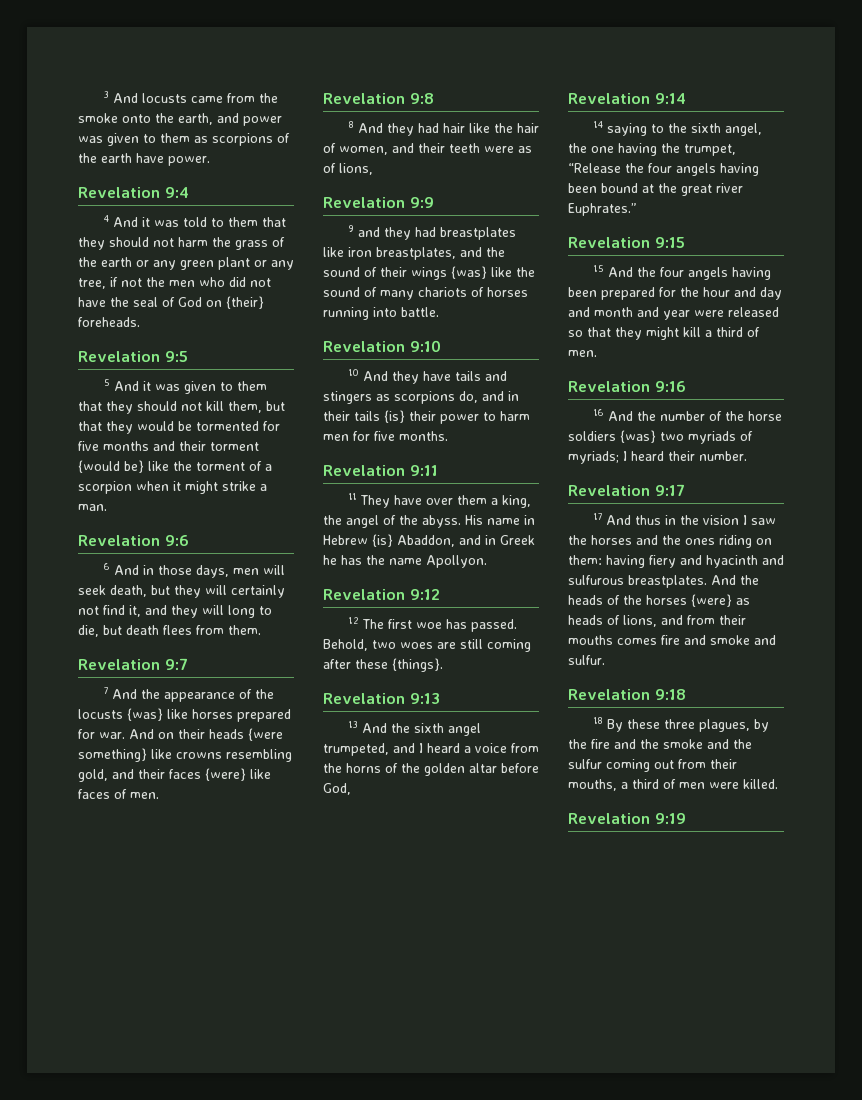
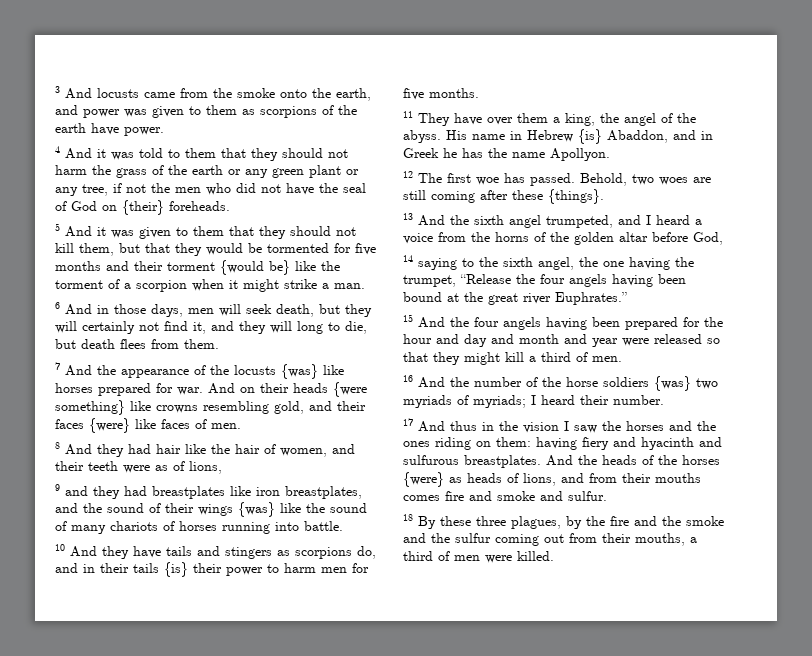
- Revelation 9:4
- Revelation 9:5
- Revelation 9:6
- Revelation 9:7
- Revelation 9:8
- Revelation 9:9
- Revelation 9:10
- Revelation 9:11
- Revelation 9:12
- Revelation 9:13
- Revelation 9:14
- Revelation 9:15
- Revelation 9:16
- Revelation 9:17
- Revelation 9:18
- Revelation 9:19

